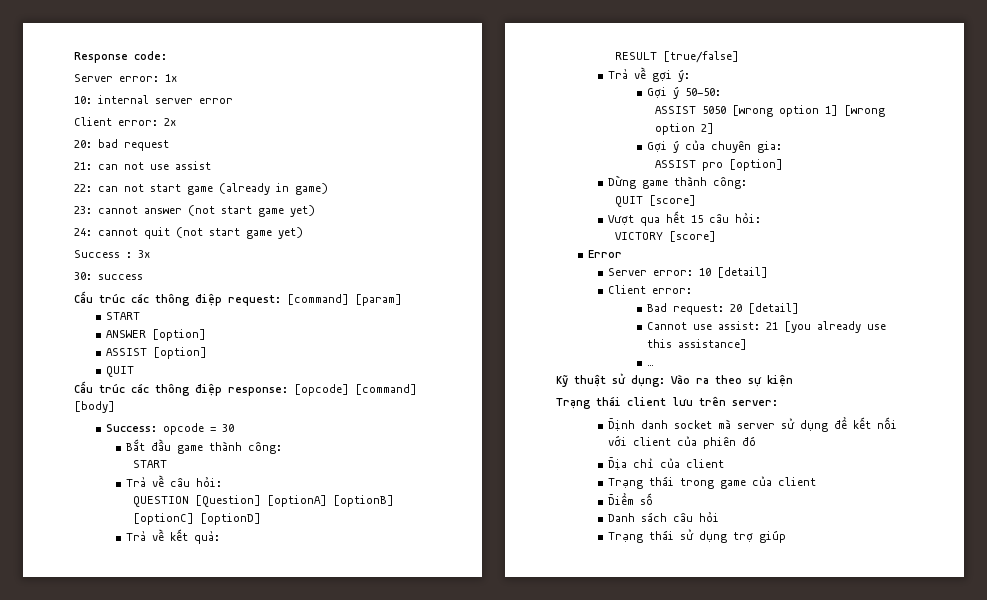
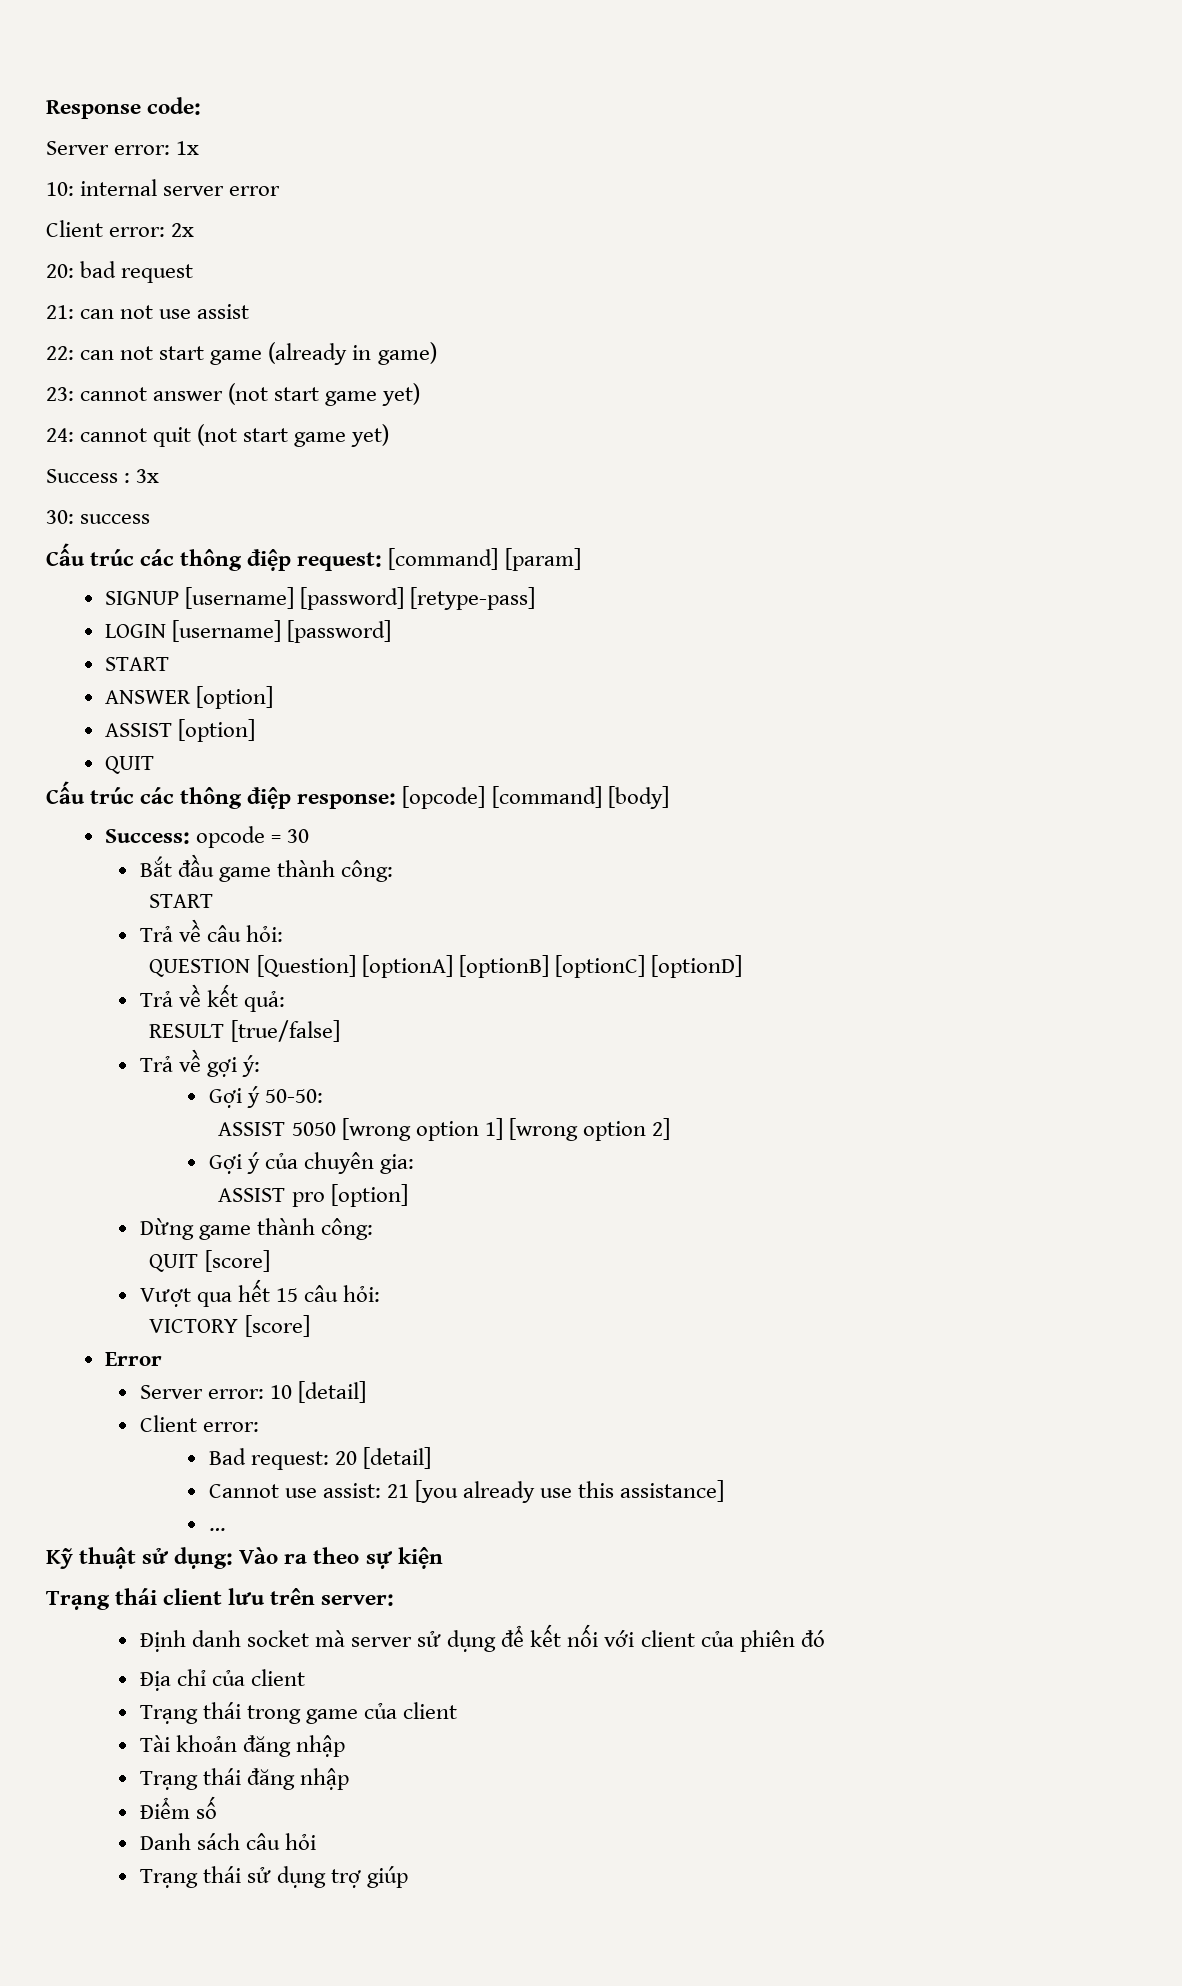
+ SIGNUP [username] [password] [retype-pass]
+ LOGIN [username] [password]
+ Tài khoản đăng nhập
+ Trạng thái đăng nhập

